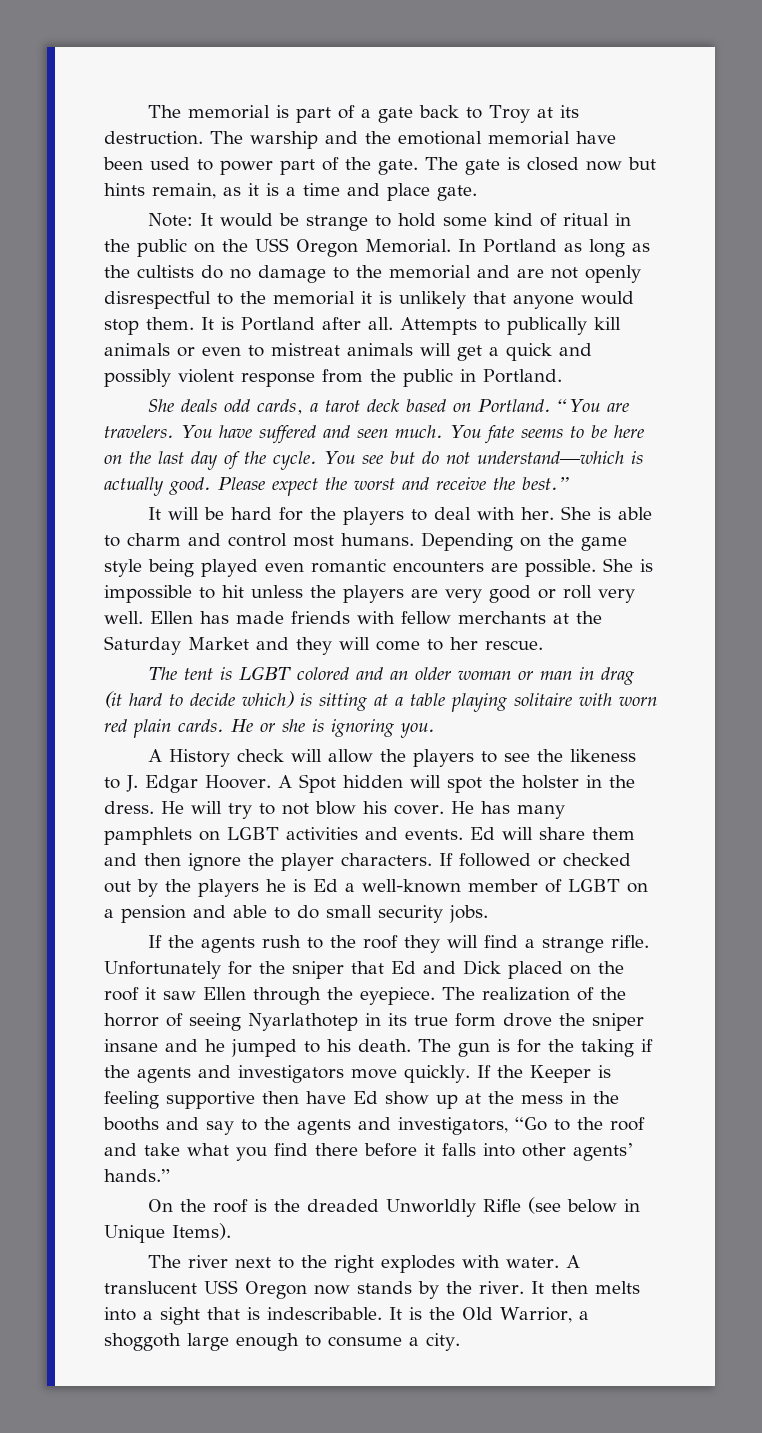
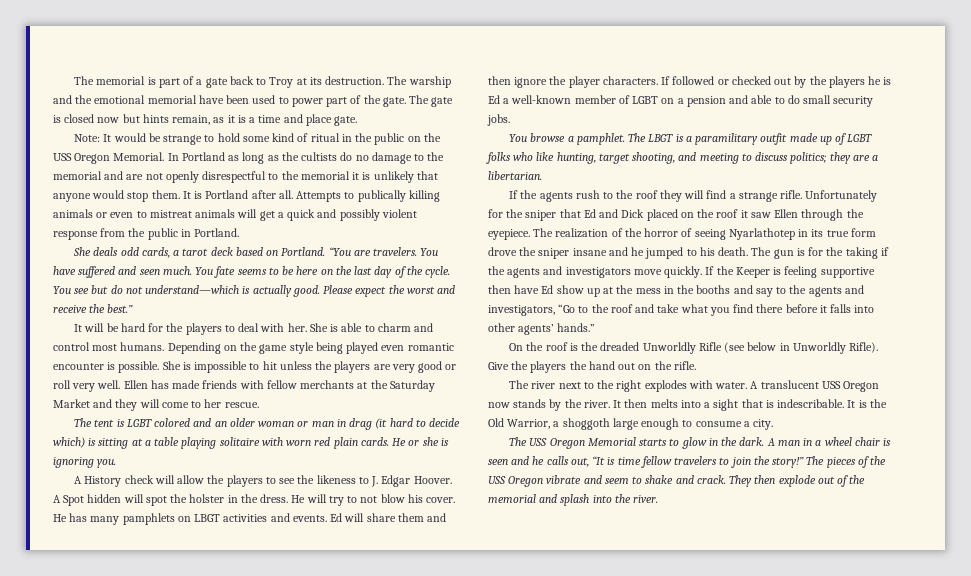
- Attempts to publically kill animals or even to mistreat animals will get a quick and possibly violent response from the public in Portland.
+ Attempts to publically killing animals or even to mistreat animals will get a quick and possibly violent response from the public in Portland.
- Depending on the game style being played even romantic encounters are possible.
+ Depending on the game style being played even romantic encounter is possible.
- He has many pamphlets on LGBT activities and events.
+ He has many pamphlets on LBGT activities and events.
+ You browse a pamphlet. The LBGT is a paramilitary outfit made up of LGBT folks who like hunting, target shooting, and meeting to discuss politics; they are a libertarian.
- On the roof is the dreaded Unworldly Rifle (see below in Unique Items).
+ On the roof is the dreaded Unworldly Rifle (see below in Unworldly Rifle). Give the players the hand out on the rifle.
+ The USS Oregon Memorial starts to glow in the dark. A man in a wheel chair is seen and he calls out, “It is time fellow travelers to join the story!” The pieces of the USS Oregon vibrate and seem to shake and crack. They then explode out of the memorial and splash into the river.

